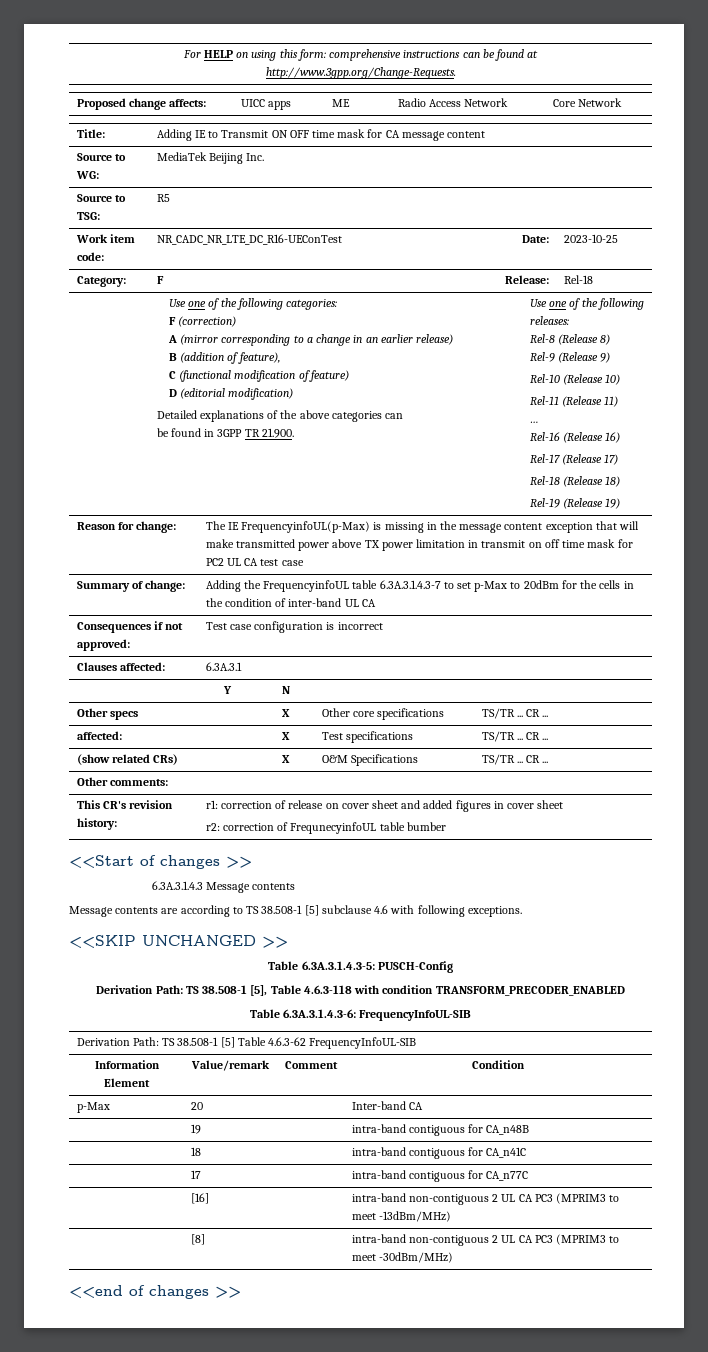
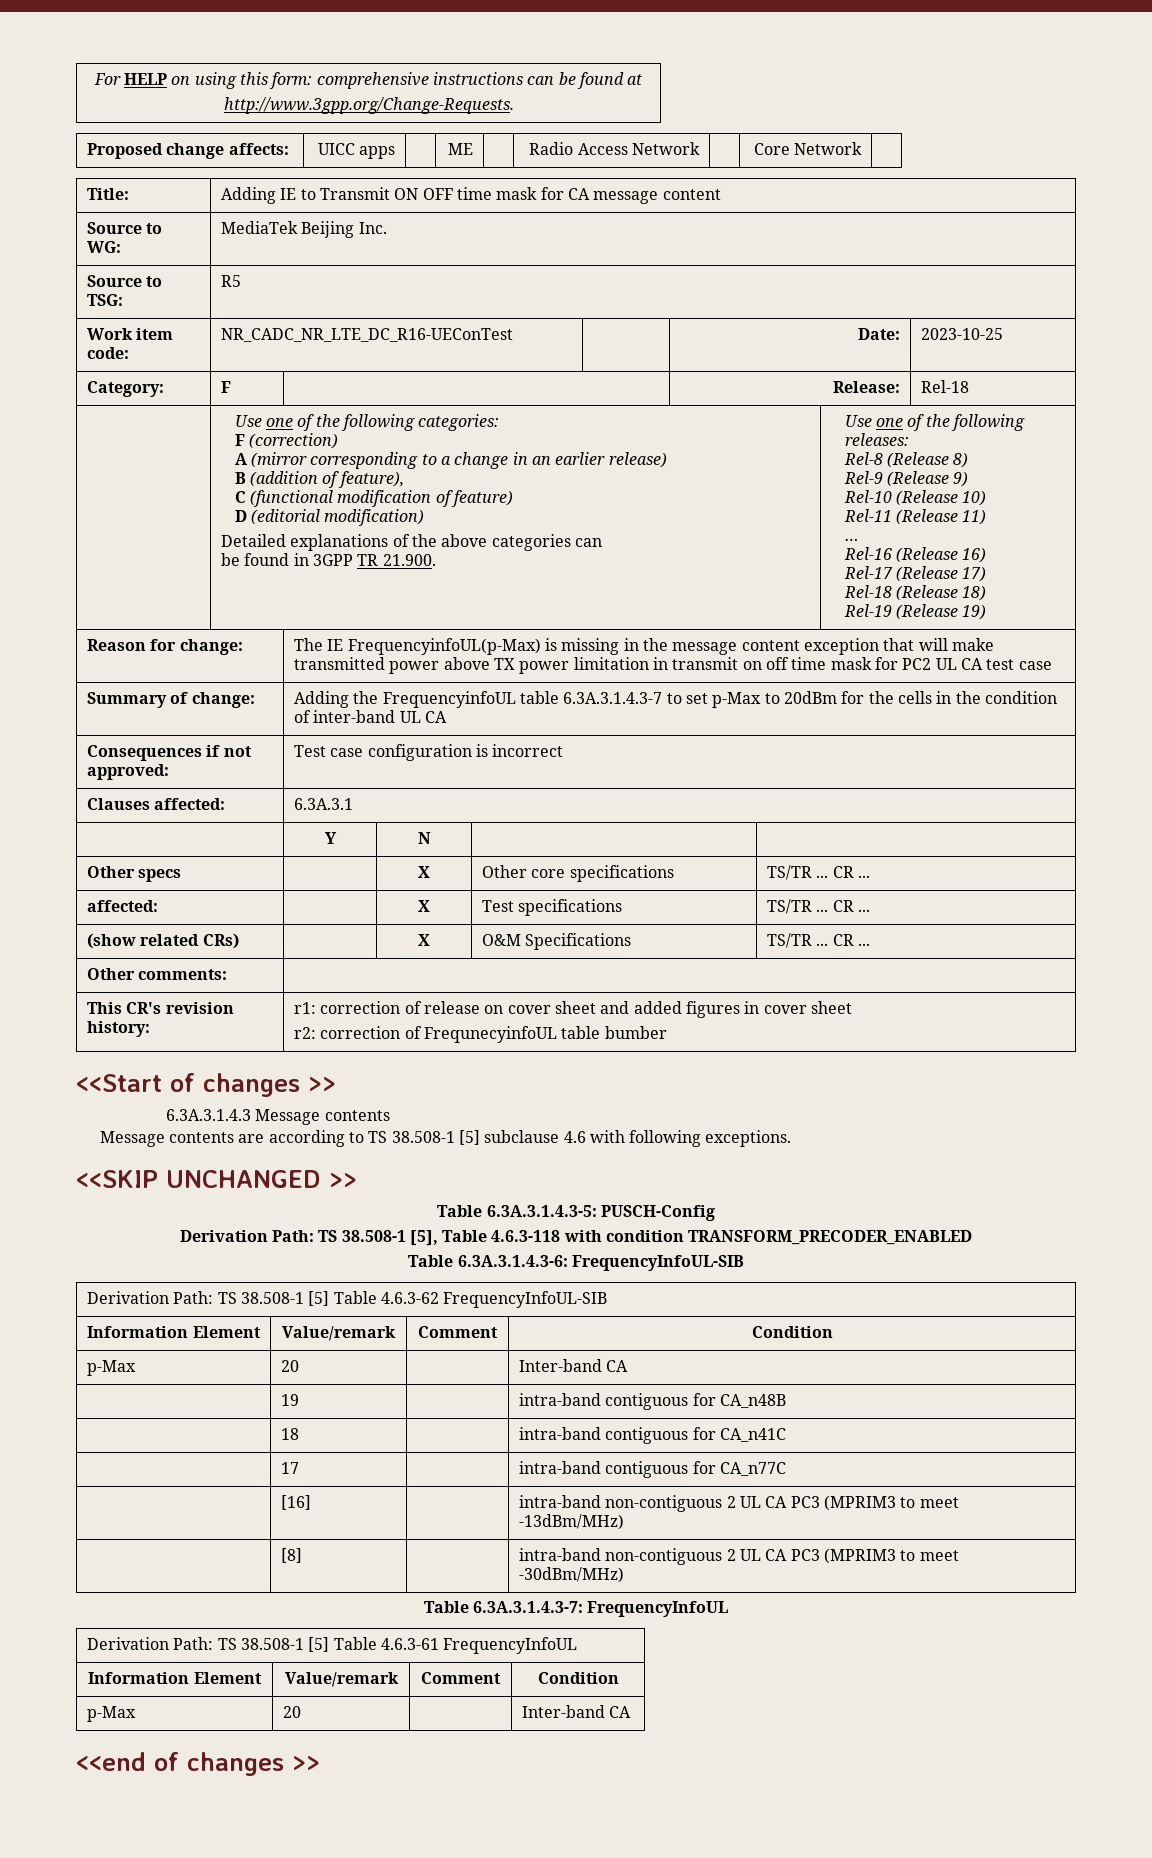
+ Table 6.3A.3.1.4.3-7: FrequencyInfoUL
+ Derivation Path: TS 38.508-1 [5] Table 4.6.3-61 FrequencyInfoUL
+ Information Element | Value/remark | Comment | Condition
+ p-Max | 20 | | Inter-band CA

